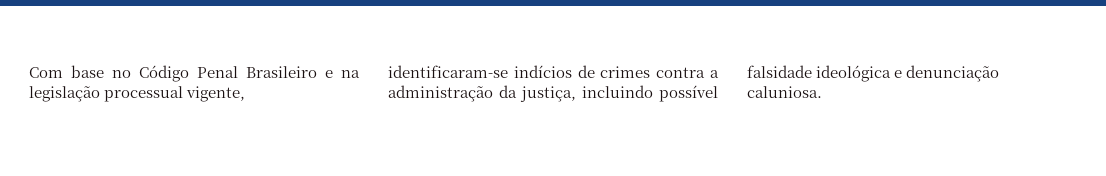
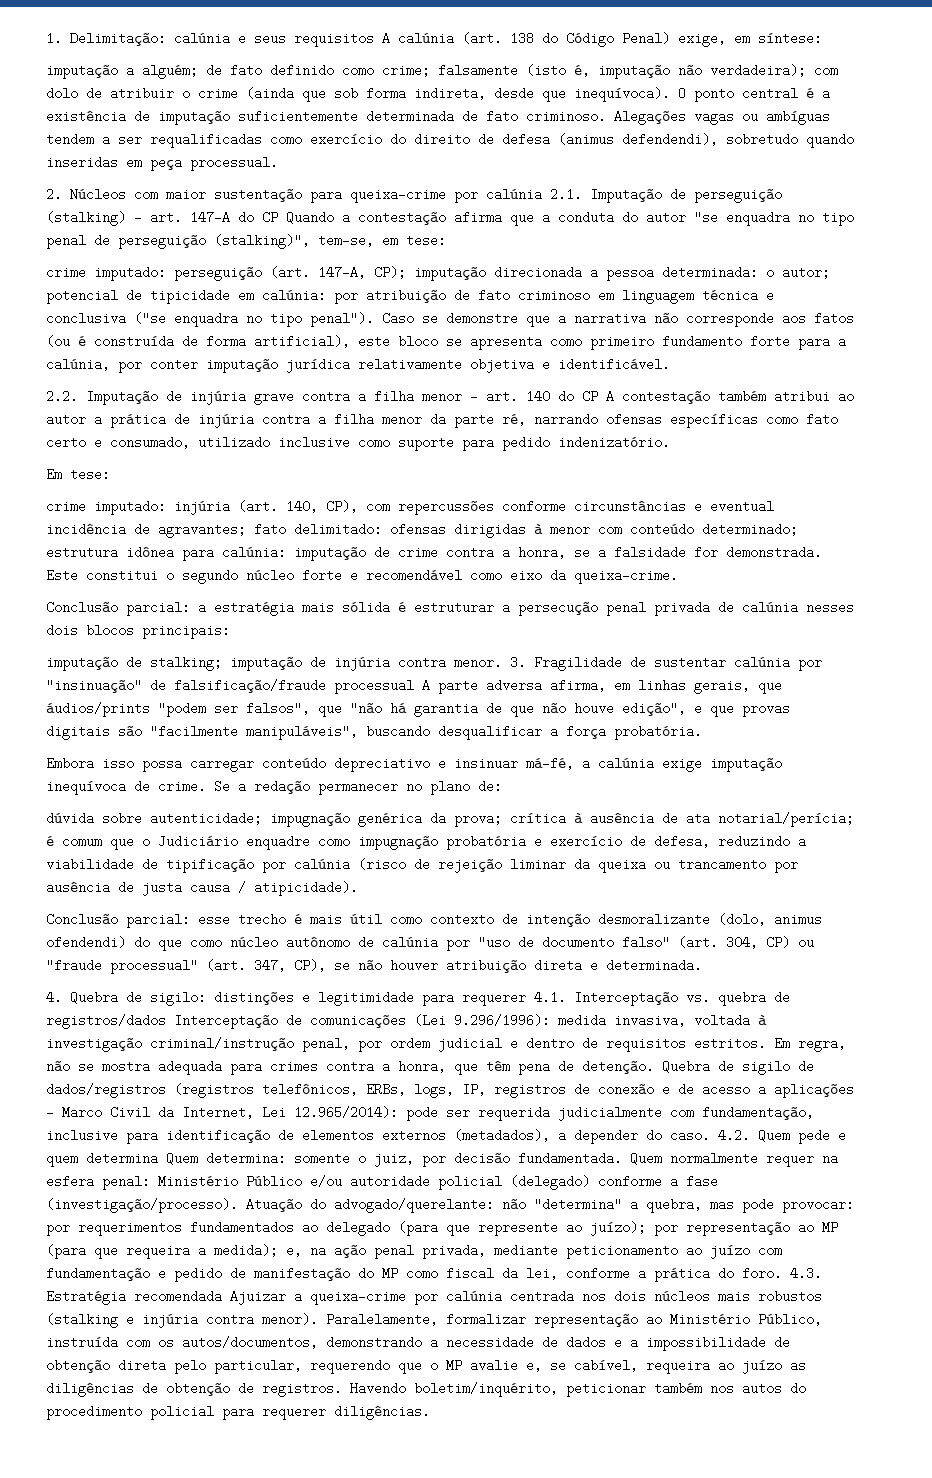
- Com base no Código Penal Brasileiro e na legislação processual vigente, identificaram-se indícios de crimes contra a administração da justiça, incluindo possível falsidade ideológica e denunciação caluniosa.
+ 1. Delimitação: calúnia e seus requisitos A calúnia (art. 138 do Código Penal) exige, em síntese:
+ imputação a alguém; de fato definido como crime; falsamente (isto é, imputação não verdadeira); com dolo de atribuir o crime (ainda que sob forma indireta, desde que inequívoca). O ponto central é a existência de imputação suficientemente determinada de fato criminoso. Alegações vagas ou ambíguas tendem a ser requalificadas como exercício do direito de defesa (animus defendendi), sobretudo quando inseridas em peça processual.
+ 2. Núcleos com maior sustentação para queixa-crime por calúnia 2.1. Imputação de perseguição (stalking) – art. 147-A do CP Quando a contestação afirma que a conduta do autor "se enquadra no tipo penal de perseguição (stalking)", tem-se, em tese:
+ crime imputado: perseguição (art. 147-A, CP); imputação direcionada a pessoa determinada: o autor; potencial de tipicidade em calúnia: por atribuição de fato criminoso em linguagem técnica e conclusiva ("se enquadra no tipo penal"). Caso se demonstre que a narrativa não corresponde aos fatos (ou é construída de forma artificial), este bloco se apresenta como primeiro fundamento forte para a calúnia, por conter imputação jurídica relativamente objetiva e identificável.
+ 2.2. Imputação de injúria grave contra a filha menor – art. 140 do CP A contestação também atribui ao autor a prática de injúria contra a filha menor da parte ré, narrando ofensas específicas como fato certo e consumado, utilizado inclusive como suporte para pedido indenizatório.
+ Em tese:
+ crime imputado: injúria (art. 140, CP), com repercussões conforme circunstâncias e eventual incidência de agravantes; fato delimitado: ofensas dirigidas à menor com conteúdo determinado; estrutura idônea para calúnia: imputação de crime contra a honra, se a falsidade for demonstrada. Este constitui o segundo núcleo forte e recomendável como eixo da queixa-crime.
+ Conclusão parcial: a estratégia mais sólida é estruturar a persecução penal privada de calúnia nesses dois blocos principais:
+ imputação de stalking; imputação de injúria contra menor. 3. Fragilidade de sustentar calúnia por "insinuação" de falsificação/fraude processual A parte adversa afirma, em linhas gerais, que áudios/prints "podem ser falsos", que "não há garantia de que não houve edição", e que provas digitais são "facilmente manipuláveis", buscando desqualificar a força probatória.
+ Embora isso possa carregar conteúdo depreciativo e insinuar má-fé, a calúnia exige imputação inequívoca de crime. Se a redação permanecer no plano de:
+ dúvida sobre autenticidade; impugnação genérica da prova; crítica à ausência de ata notarial/perícia; é comum que o Judiciário enquadre como impugnação probatória e exercício de defesa, reduzindo a viabilidade de tipificação por calúnia (risco de rejeição liminar da queixa ou trancamento por ausência de justa causa / atipicidade).
+ Conclusão parcial: esse trecho é mais útil como contexto de intenção desmoralizante (dolo, animus ofendendi) do que como núcleo autônomo de calúnia por "uso de documento falso" (art. 304, CP) ou "fraude processual" (art. 347, CP), se não houver atribuição direta e determinada.
+ 4. Quebra de sigilo: distinções e legitimidade para requerer 4.1. Interceptação vs. quebra de registros/dados Interceptação de comunicações (Lei 9.296/1996): medida invasiva, voltada à investigação criminal/instrução penal, por ordem judicial e dentro de requisitos estritos. Em regra, não se mostra adequada para crimes contra a honra, que têm pena de detenção. Quebra de sigilo de dados/registros (registros telefônicos, ERBs, logs, IP, registros de conexão e de acesso a aplicações – Marco Civil da Internet, Lei 12.965/2014): pode ser requerida judicialmente com fundamentação, inclusive para identificação de elementos externos (metadados), a depender do caso. 4.2. Quem pede e quem determina Quem determina: somente o juiz, por decisão fundamentada. Quem normalmente requer na esfera penal: Ministério Público e/ou autoridade policial (delegado) conforme a fase (investigação/processo). Atuação do advogado/querelante: não "determina" a quebra, mas pode provocar: por requerimentos fundamentados ao delegado (para que represente ao juízo); por representação ao MP (para que requeira a medida); e, na ação penal privada, mediante peticionamento ao juízo com fundamentação e pedido de manifestação do MP como fiscal da lei, conforme a prática do foro. 4.3. Estratégia recomendada Ajuizar a queixa-crime por calúnia centrada nos dois núcleos mais robustos (stalking e injúria contra menor). Paralelamente, formalizar representação ao Ministério Público, instruída com os autos/documentos, demonstrando a necessidade de dados e a impossibilidade de obtenção direta pelo particular, requerendo que o MP avalie e, se cabível, requeira ao juízo as diligências de obtenção de registros. Havendo boletim/inquérito, peticionar também nos autos do procedimento policial para requerer diligências.

